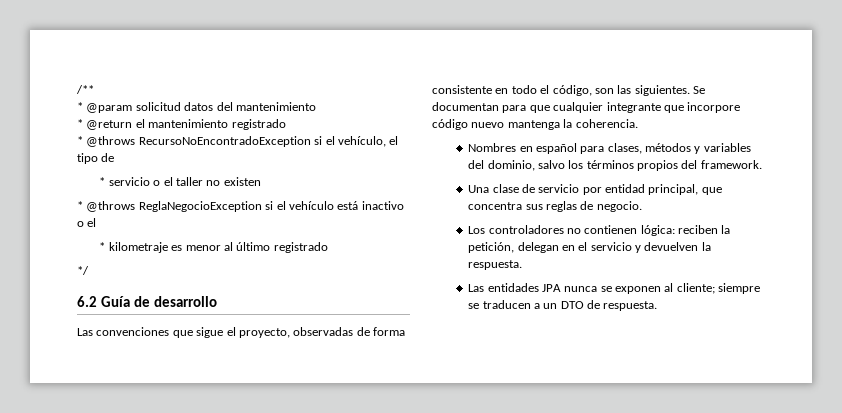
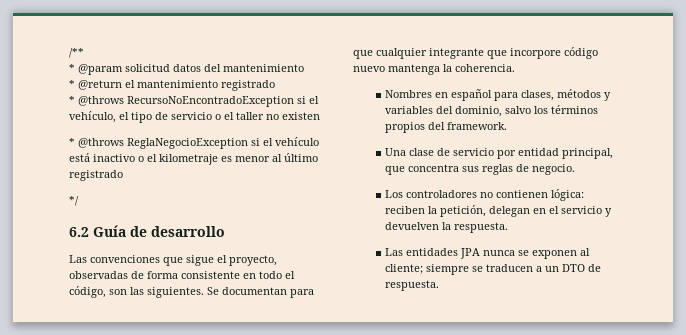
- * @throws RecursoNoEncontradoException si el vehículo, el tipo de
- * servicio o el taller no existen
+ * @throws RecursoNoEncontradoException si el vehículo, el tipo de servicio o el taller no existen
- * @throws ReglaNegocioException si el vehículo está inactivo o el
- * kilometraje es menor al último registrado
+ * @throws ReglaNegocioException si el vehículo está inactivo o el kilometraje es menor al último registrado

